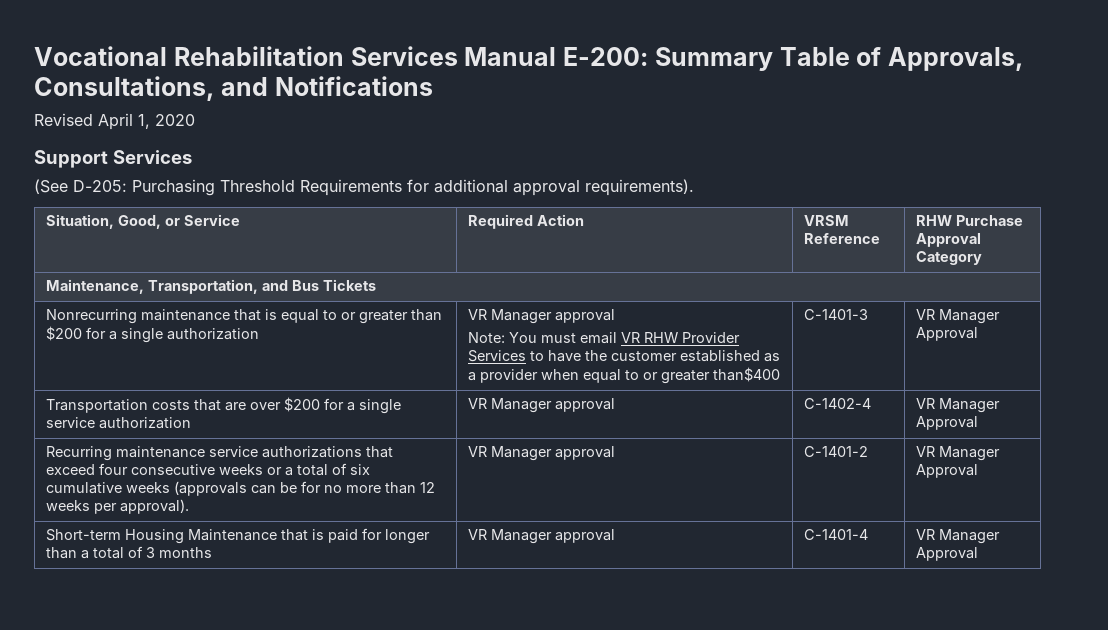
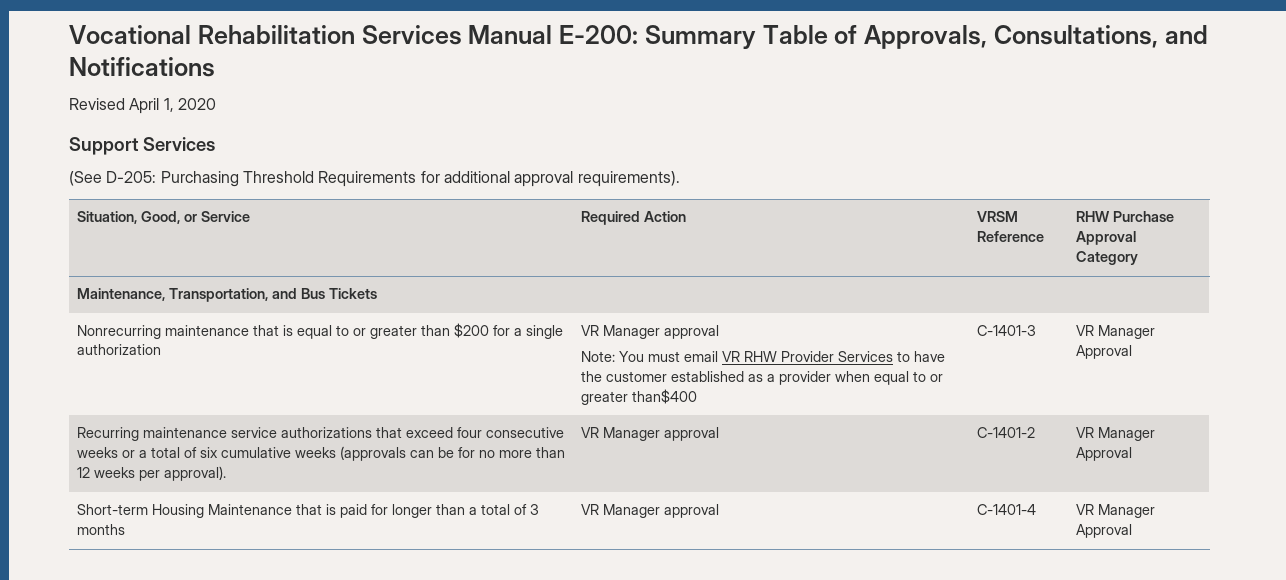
- Transportation costs that are over $200 for a single service authorization | VR Manager approval | C-1402-4 | VR Manager Approval

